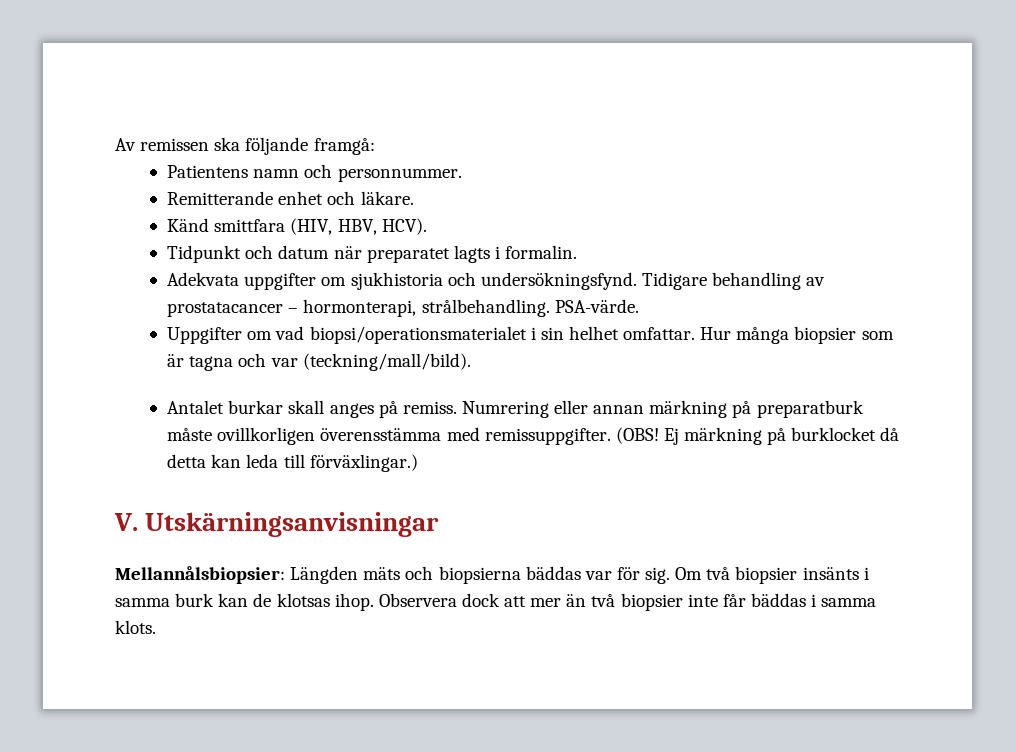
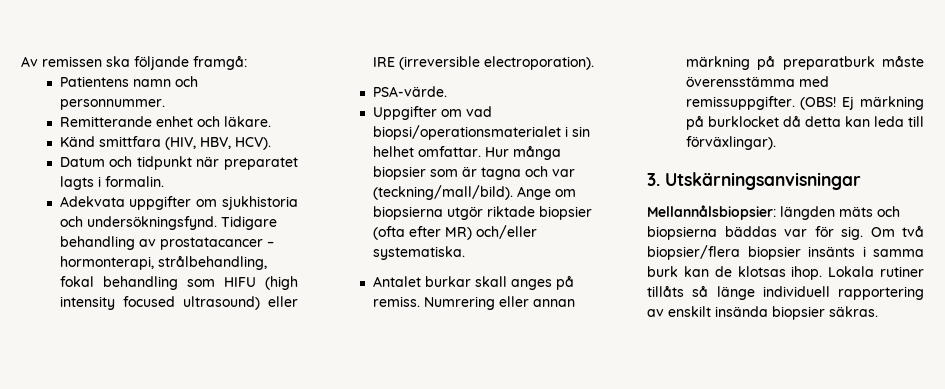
- Tidpunkt och datum när preparatet lagts i formalin.
+ Datum och tidpunkt när preparatet lagts i formalin.
- Tidigare behandling av prostatacancer – hormonterapi, strålbehandling. PSA-värde.
+ Tidigare behandling av prostatacancer – hormonterapi, strålbehandling, fokal behandling som HIFU (high intensity focused ultrasound) eller IRE (irreversible electroporation).
+ PSA-värde.
+ Ange om biopsierna utgör riktade biopsier (ofta efter MR) och/eller systematiska.
- Numrering eller annan märkning på preparatburk måste ovillkorligen överensstämma med remissuppgifter.
+ Numrering eller annan märkning på preparatburk måste överensstämma med remissuppgifter.
- Ej märkning på burklocket då detta kan leda till förväxlingar.)
- V. Utskärningsanvisningar
+ Ej märkning på burklocket då detta kan leda till förväxlingar).
+ 3. Utskärningsanvisningar
- Mellannålsbiopsier: Längden mäts och biopsierna bäddas var för sig.
+ Mellannålsbiopsier: längden mäts och biopsierna bäddas var för sig.
- Om två biopsier insänts i samma burk kan de klotsas ihop.
+ Om två biopsier/flera biopsier insänts i samma burk kan de klotsas ihop.
- Observera dock att mer än två biopsier inte får bäddas i samma klots.
+ Lokala rutiner tillåts så länge individuell rapportering av enskilt insända biopsier säkras.

